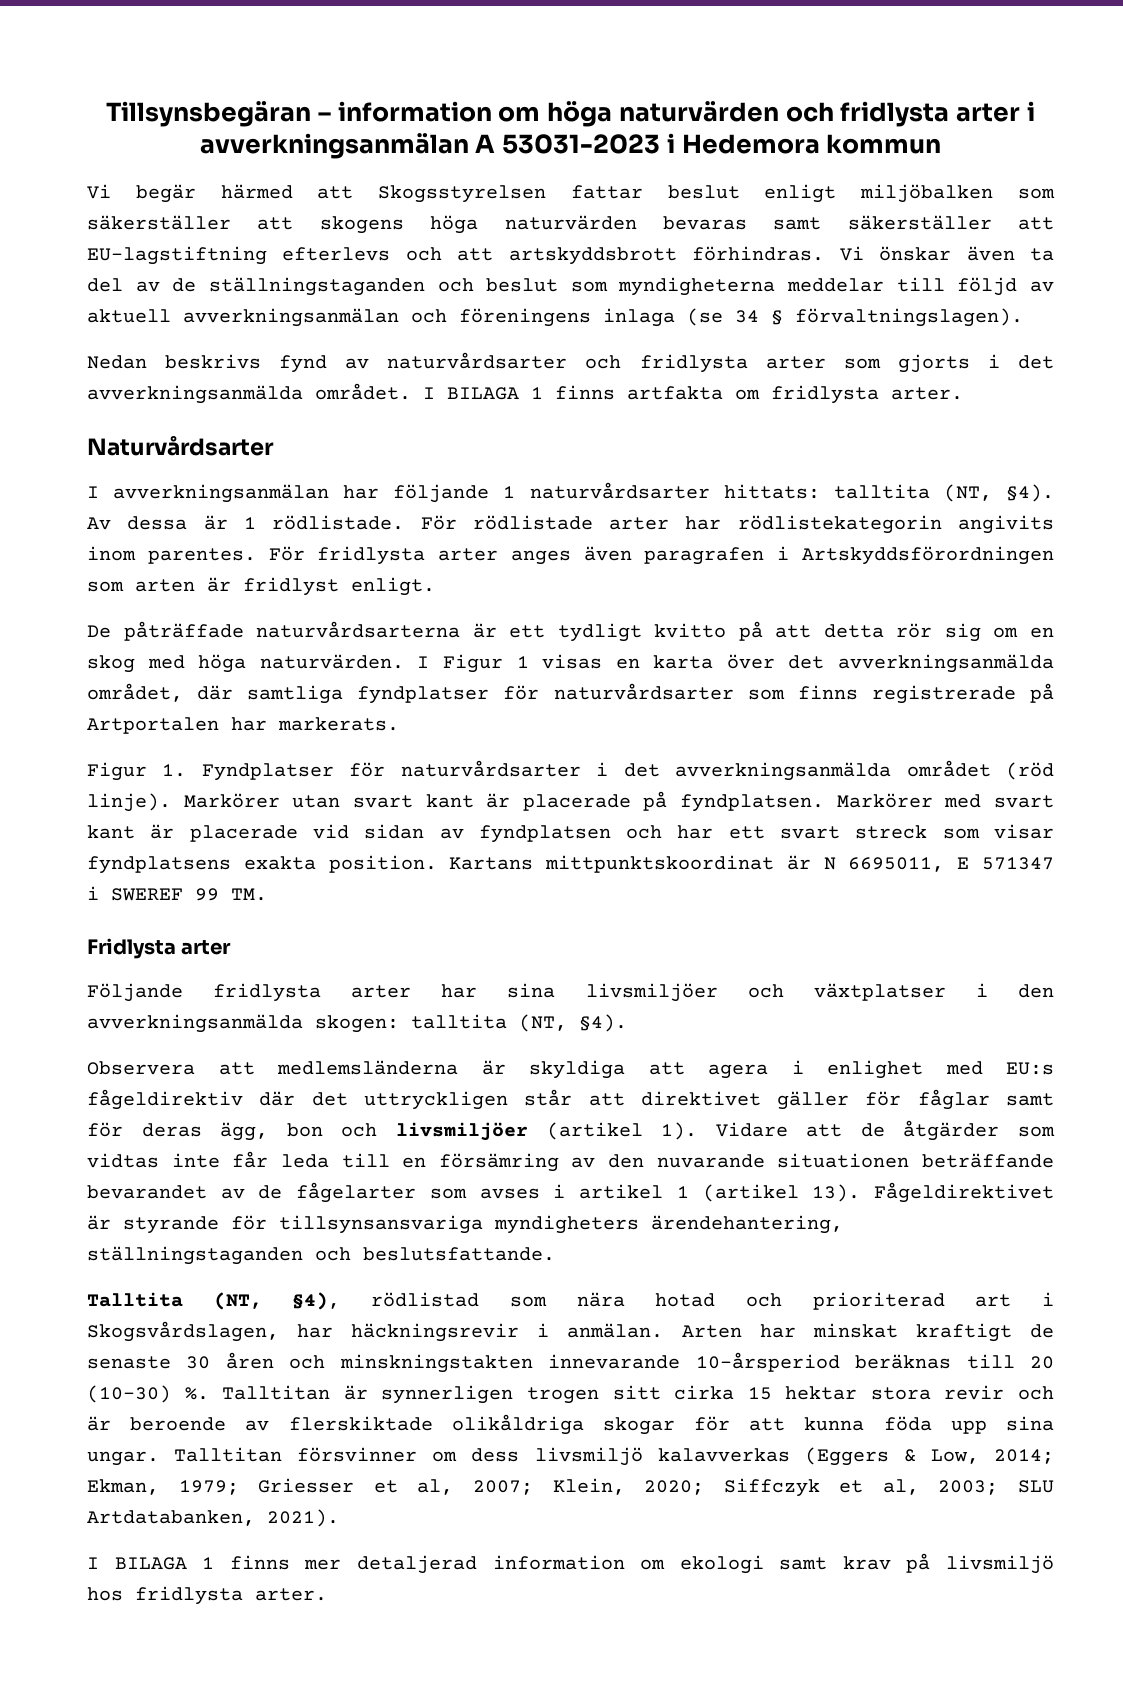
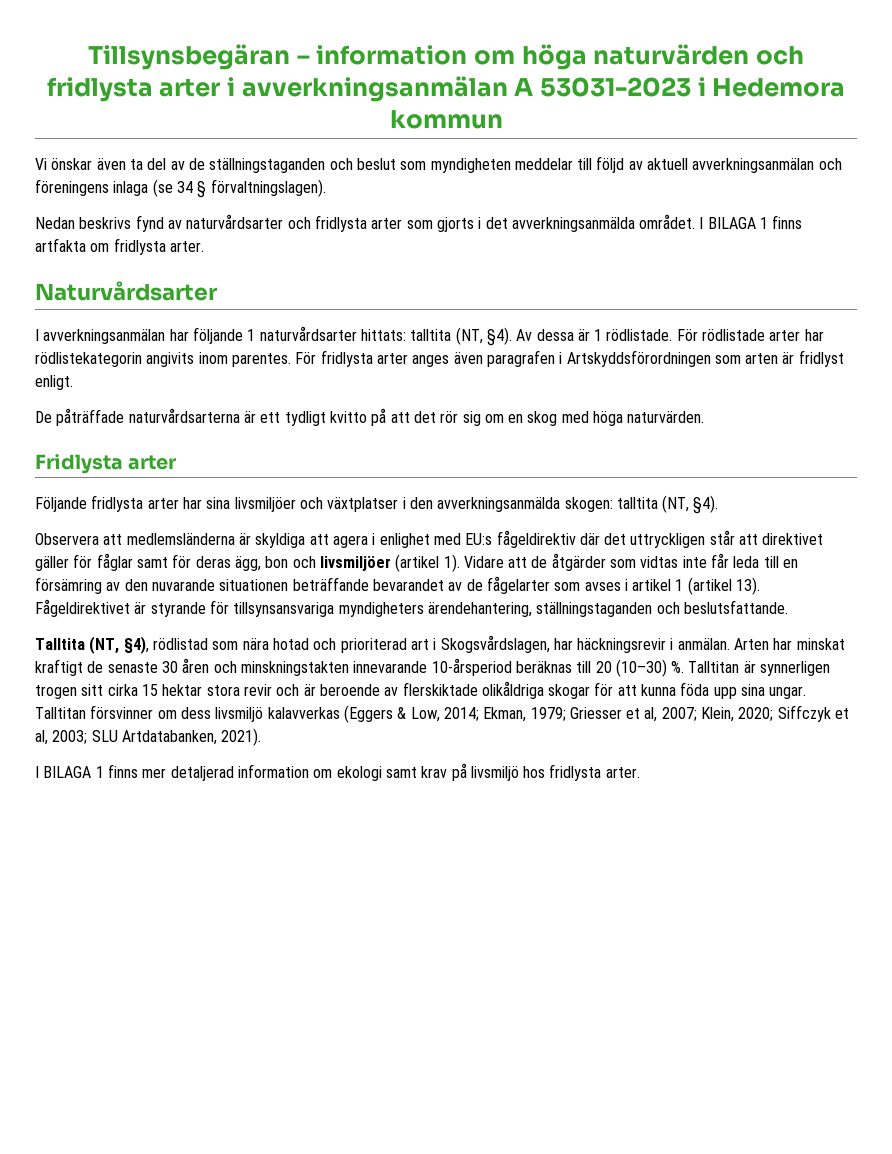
- Vi begär härmed att Skogsstyrelsen fattar beslut enligt miljöbalken som säkerställer att skogens höga naturvärden bevaras samt säkerställer att EU-lagstiftning efterlevs och att artskyddsbrott förhindras. Vi önskar även ta del av de ställningstaganden och beslut som myndigheterna meddelar till följd av aktuell avverkningsanmälan och föreningens inlaga (se 34 § förvaltningslagen).
+ Vi önskar även ta del av de ställningstaganden och beslut som myndigheten meddelar till följd av aktuell avverkningsanmälan och föreningens inlaga (se 34 § förvaltningslagen).
- De påträffade naturvårdsarterna är ett tydligt kvitto på att detta rör sig om en skog med höga naturvärden. I Figur 1 visas en karta över det avverkningsanmälda området, där samtliga fyndplatser för naturvårdsarter som finns registrerade på Artportalen har markerats.
- Figur 1. Fyndplatser för naturvårdsarter i det avverkningsanmälda området (röd linje). Markörer utan svart kant är placerade på fyndplatsen. Markörer med svart kant är placerade vid sidan av fyndplatsen och har ett svart streck som visar fyndplatsens exakta position. Kartans mittpunktskoordinat är N 6695011, E 571347 i SWEREF 99 TM.
+ De påträffade naturvårdsarterna är ett tydligt kvitto på att det rör sig om en skog med höga naturvärden.

